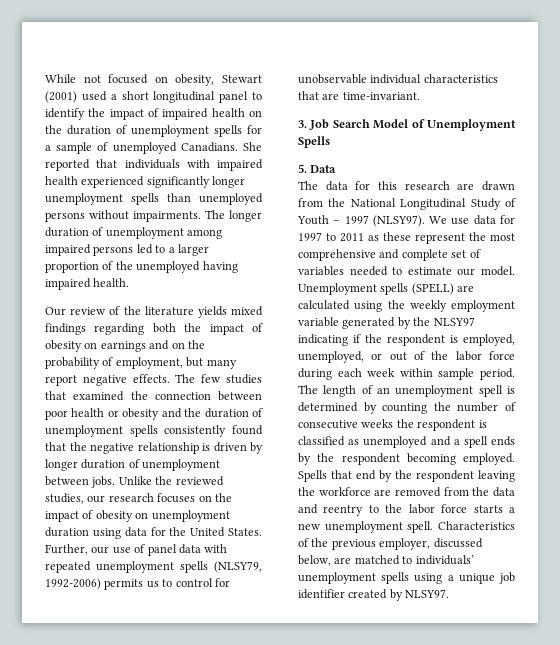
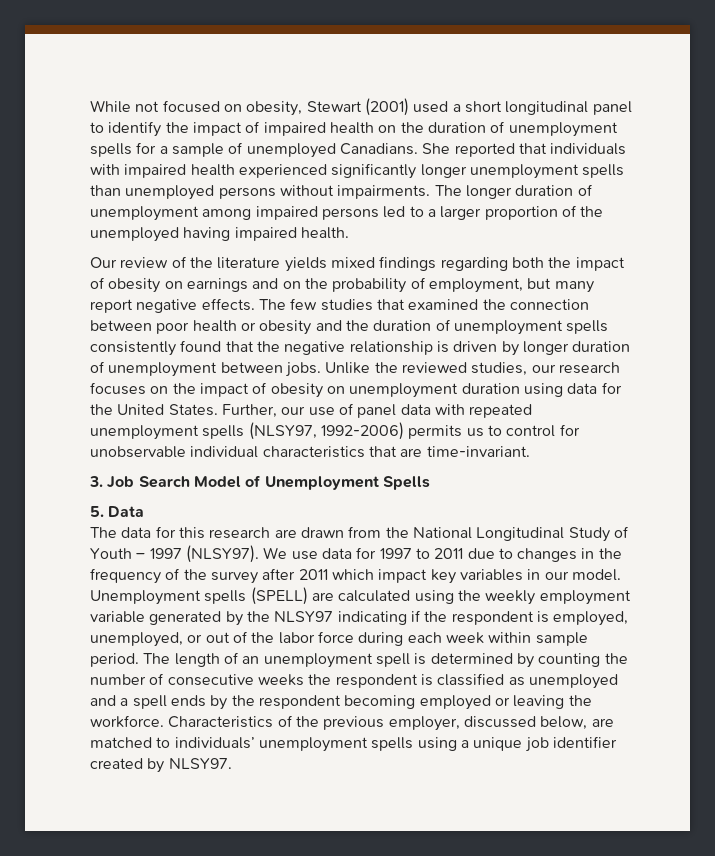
- Further, our use of panel data with repeated unemployment spells (NLSY79, 1992-2006) permits us to control for unobservable individual characteristics that are time-invariant.
+ Further, our use of panel data with repeated unemployment spells (NLSY97, 1992-2006) permits us to control for unobservable individual characteristics that are time-invariant.
- We use data for 1997 to 2011 as these represent the most comprehensive and complete set of variables needed to estimate our model.
+ We use data for 1997 to 2011 due to changes in the frequency of the survey after 2011 which impact key variables in our model.
- The length of an unemployment spell is determined by counting the number of consecutive weeks the respondent is classified as unemployed and a spell ends by the respondent becoming employed. Spells that end by the respondent leaving the workforce are removed from the data and reentry to the labor force starts a new unemployment spell.
+ The length of an unemployment spell is determined by counting the number of consecutive weeks the respondent is classified as unemployed and a spell ends by the respondent becoming employed or leaving the workforce.

